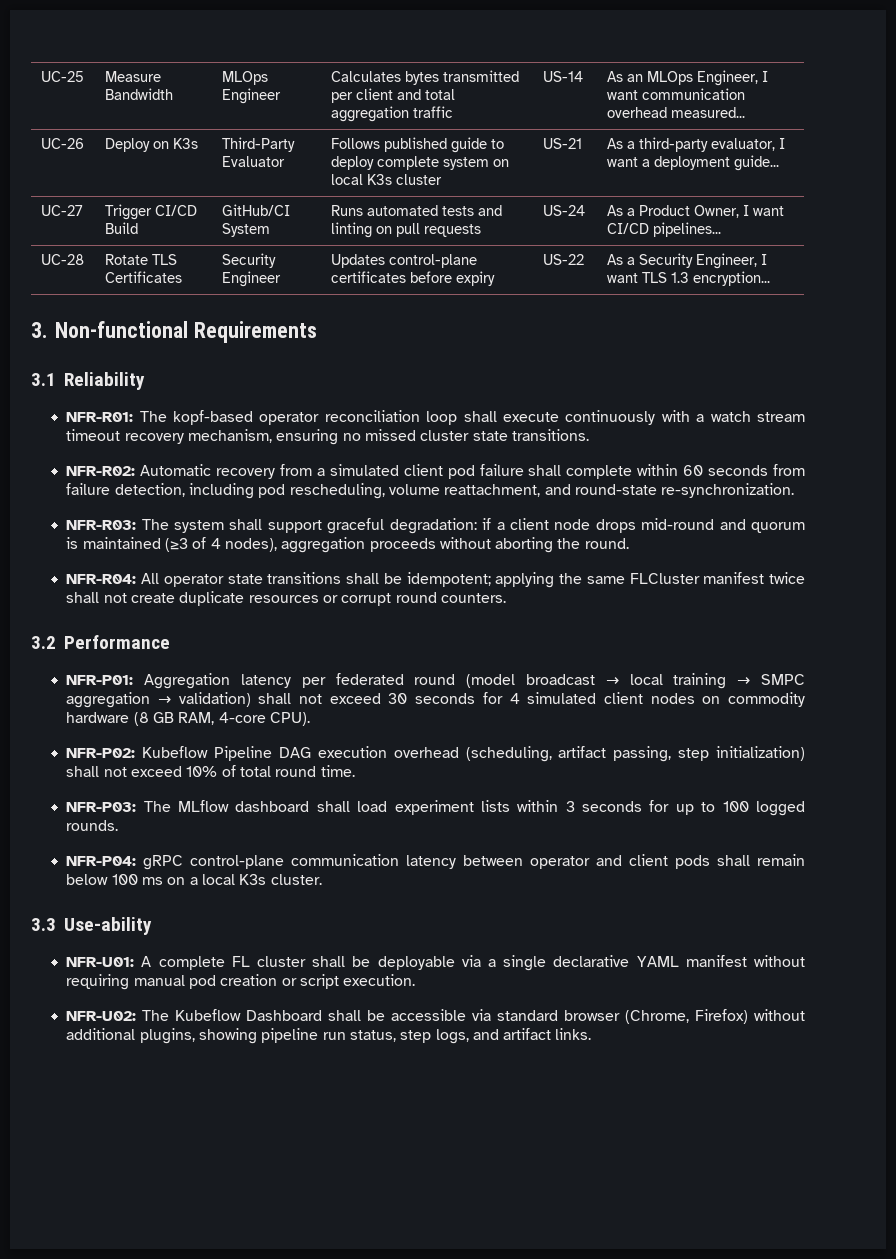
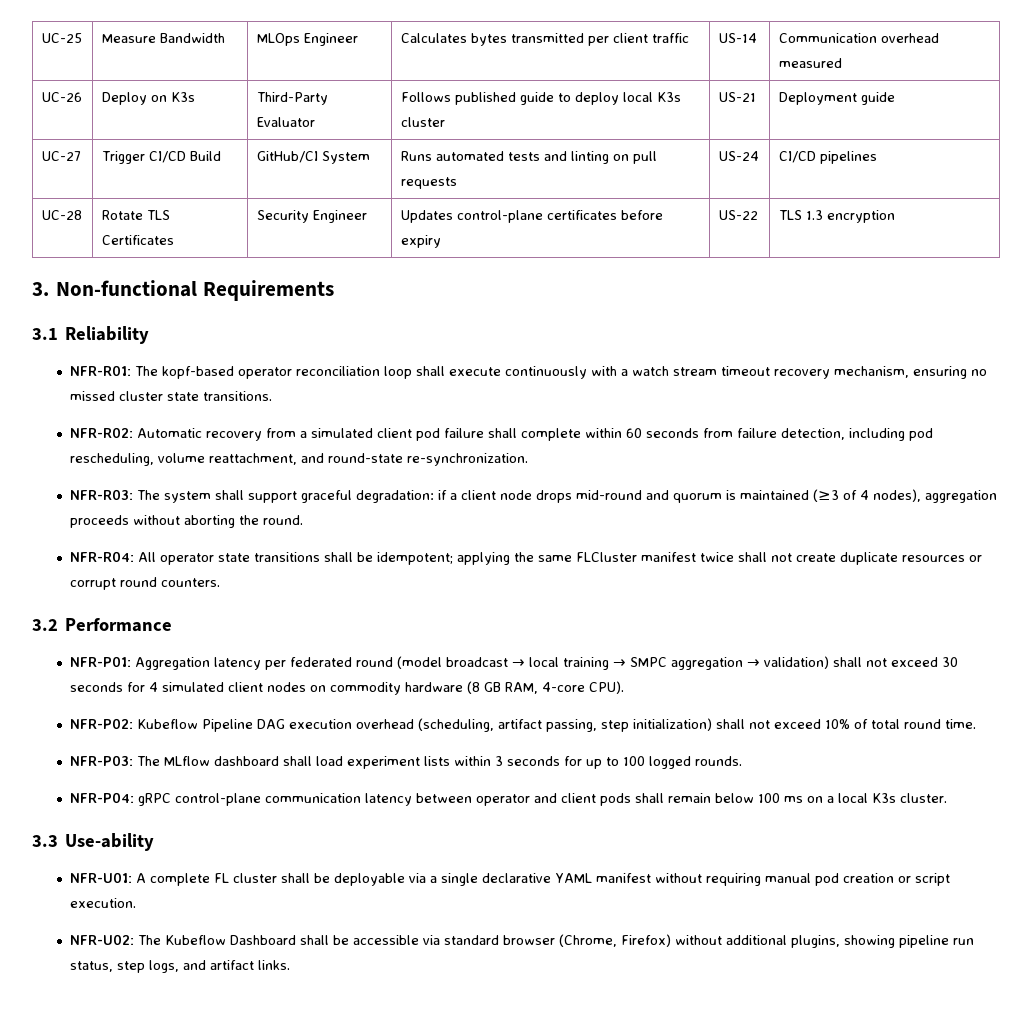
- UC-25 | Measure Bandwidth | MLOps Engineer | Calculates bytes transmitted per client and total aggregation traffic | US-14 | As an MLOps Engineer, I want communication overhead measured...
+ UC-25 | Measure Bandwidth | MLOps Engineer | Calculates bytes transmitted per client traffic | US-14 | Communication overhead measured
- UC-26 | Deploy on K3s | Third-Party Evaluator | Follows published guide to deploy complete system on local K3s cluster | US-21 | As a third-party evaluator, I want a deployment guide...
+ UC-26 | Deploy on K3s | Third-Party Evaluator | Follows published guide to deploy local K3s cluster | US-21 | Deployment guide
- UC-27 | Trigger CI/CD Build | GitHub/CI System | Runs automated tests and linting on pull requests | US-24 | As a Product Owner, I want CI/CD pipelines...
+ UC-27 | Trigger CI/CD Build | GitHub/CI System | Runs automated tests and linting on pull requests | US-24 | CI/CD pipelines
- UC-28 | Rotate TLS Certificates | Security Engineer | Updates control-plane certificates before expiry | US-22 | As a Security Engineer, I want TLS 1.3 encryption...
+ UC-28 | Rotate TLS Certificates | Security Engineer | Updates control-plane certificates before expiry | US-22 | TLS 1.3 encryption

